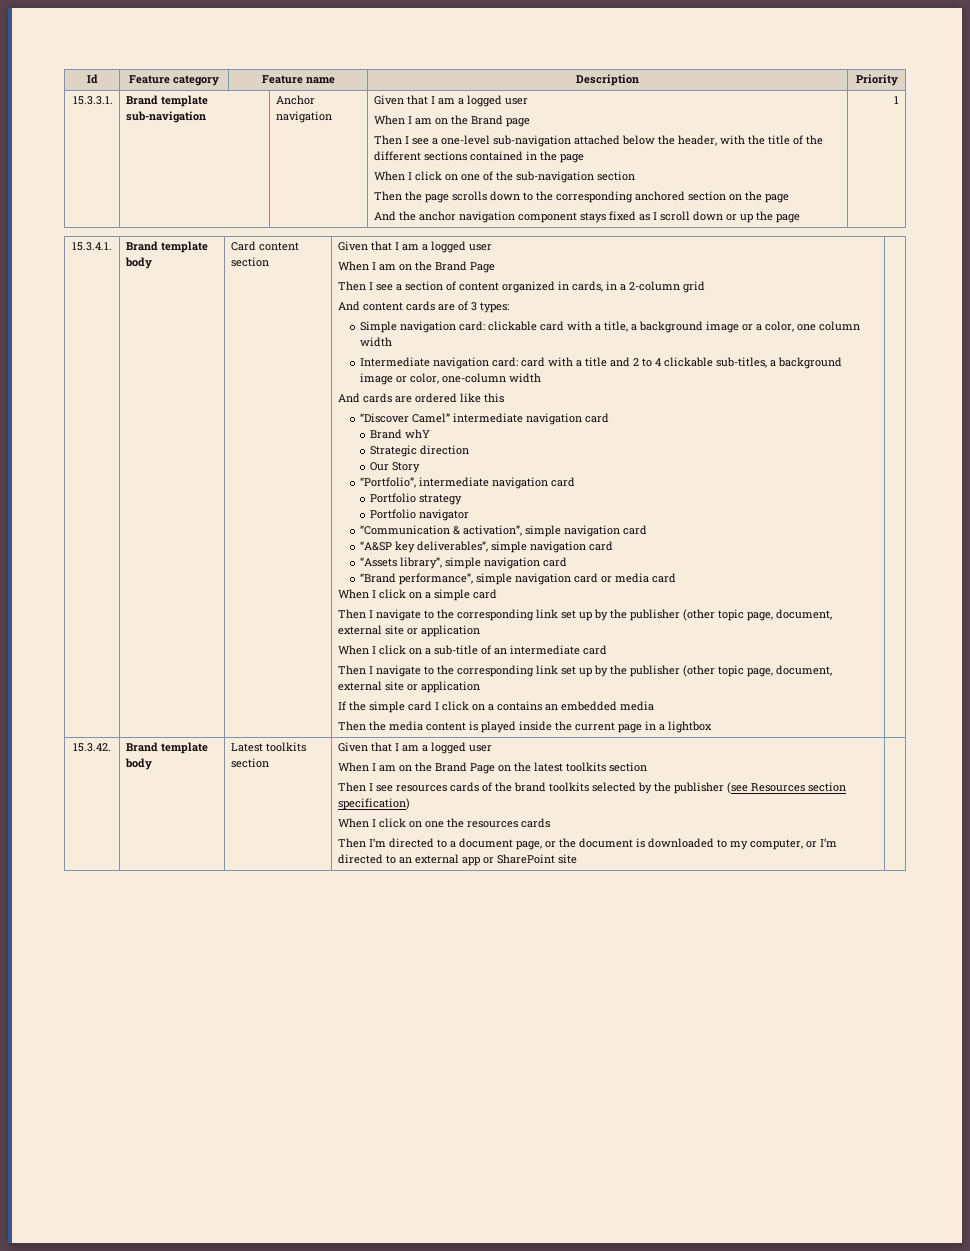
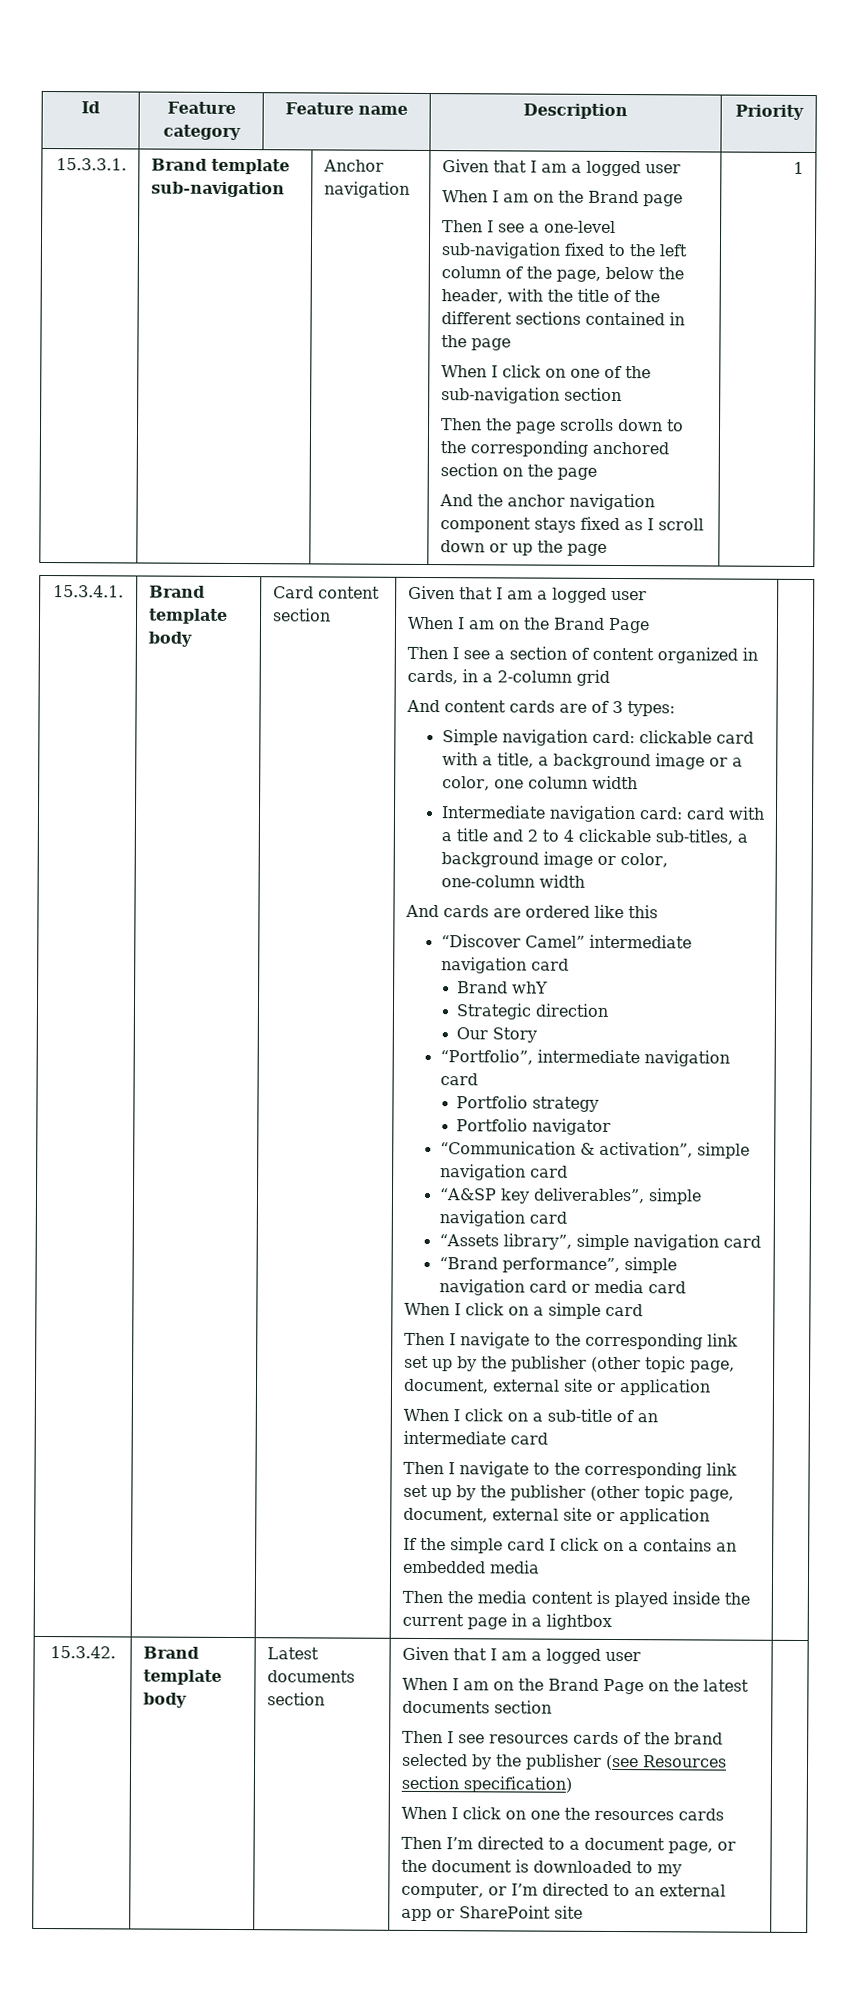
- Then I see a one-level sub-navigation attached below the header, with the title of the different sections contained in the page
+ Then I see a one-level sub-navigation fixed to the left column of the page, below the header, with the title of the different sections contained in the page
- Latest toolkits section
+ Latest documents section
- When I am on the Brand Page on the latest toolkits section
+ When I am on the Brand Page on the latest documents section
- Then I see resources cards of the brand toolkits selected by the publisher (see Resources section specification)
+ Then I see resources cards of the brand selected by the publisher (see Resources section specification)

